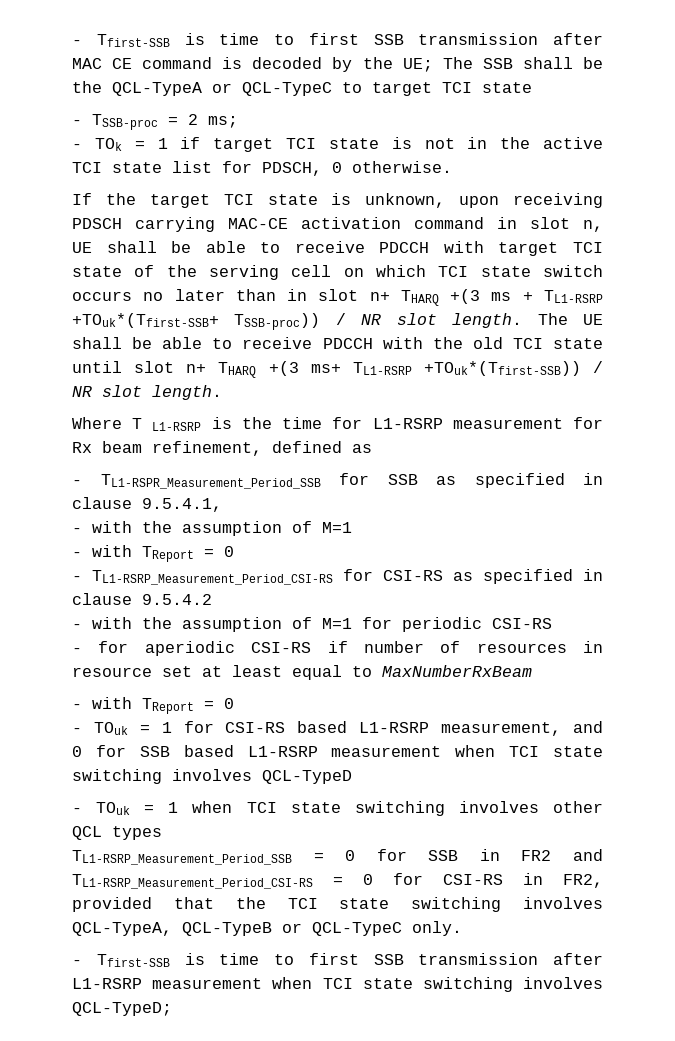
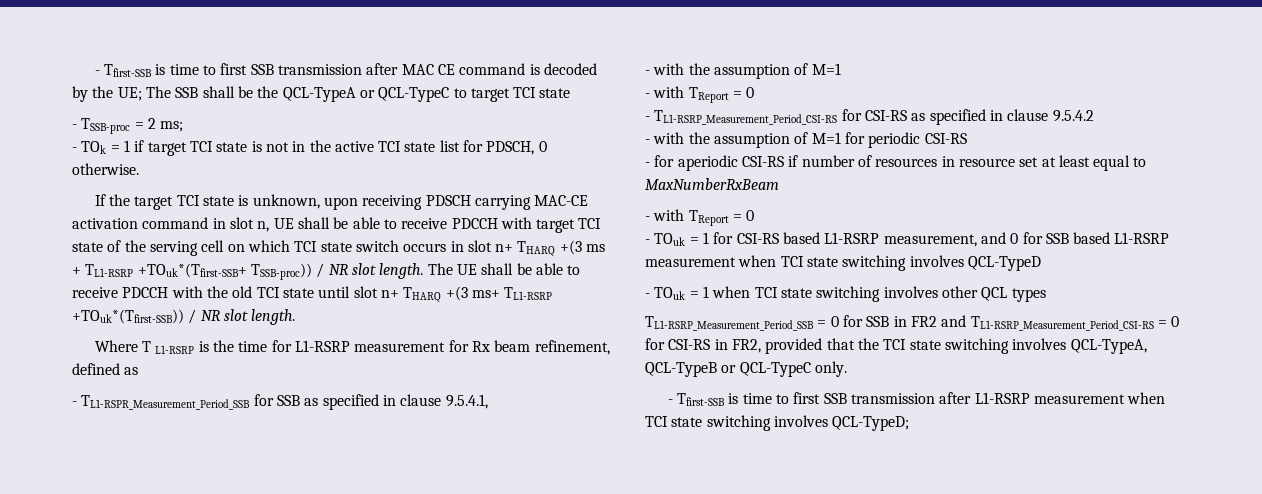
- If the target TCI state is unknown, upon receiving PDSCH carrying MAC-CE activation command in slot n, UE shall be able to receive PDCCH with target TCI state of the serving cell on which TCI state switch occurs no later than in slot n+ THARQ +(3 ms + TL1-RSRP +TOuk*(Tfirst-SSB+ TSSB-proc)) / NR slot length.
+ If the target TCI state is unknown, upon receiving PDSCH carrying MAC-CE activation command in slot n, UE shall be able to receive PDCCH with target TCI state of the serving cell on which TCI state switch occurs in slot n+ THARQ +(3 ms + TL1-RSRP +TOuk*(Tfirst-SSB+ TSSB-proc)) / NR slot length.

